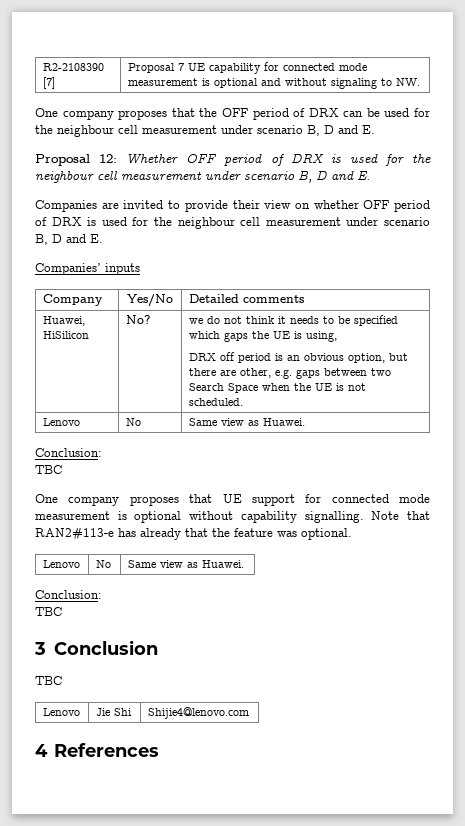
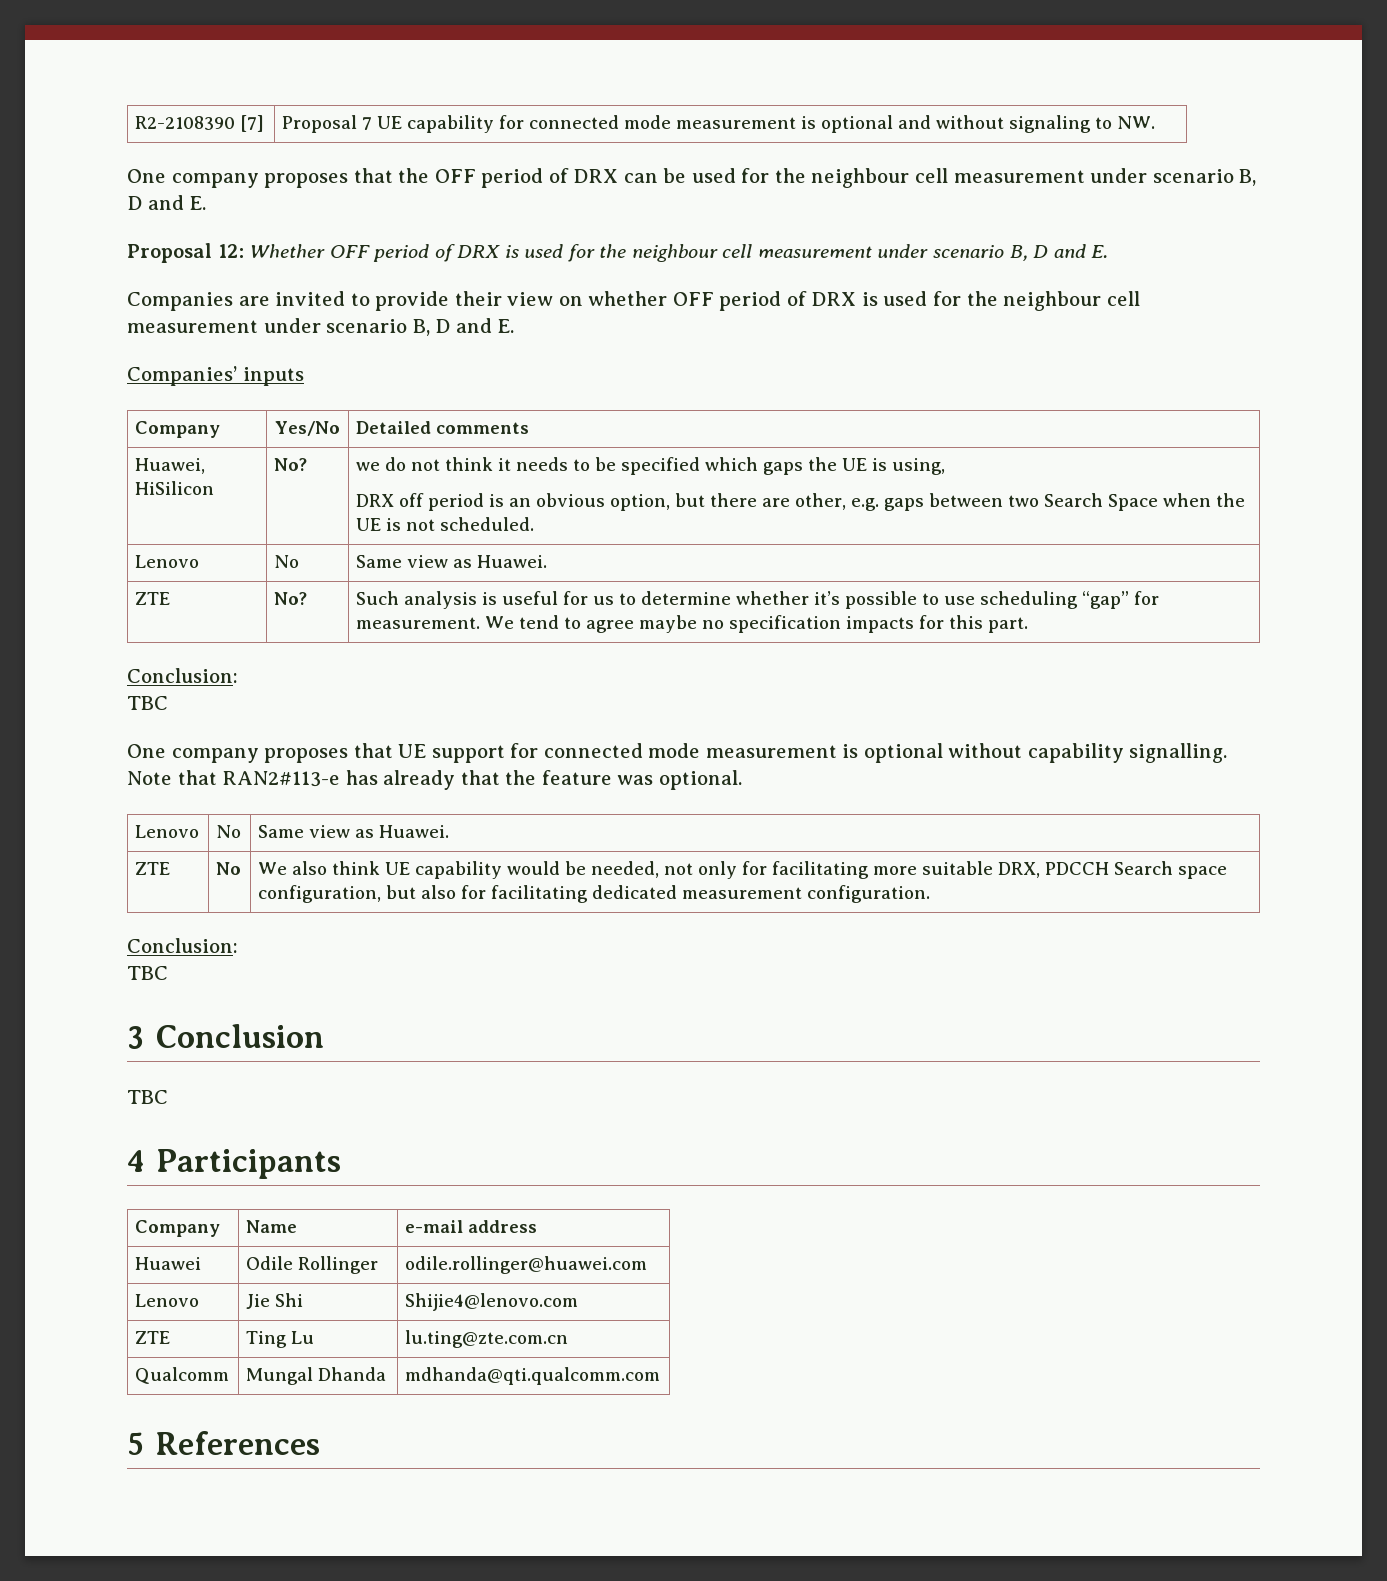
+ ZTE | No? | Such analysis is useful for us to determine whether it’s possible to use scheduling “gap” for measurement. We tend to agree maybe no specification impacts for this part.
+ ZTE | No | We also think UE capability would be needed, not only for facilitating more suitable DRX, PDCCH Search space configuration, but also for facilitating dedicated measurement configuration.
+ 4 Participants
+ Company | Name | e-mail address
+ Huawei | Odile Rollinger | odile.rollinger@huawei.com
  Lenovo | Jie Shi | Shijie4@lenovo.com
- 4 References
+ ZTE | Ting Lu | lu.ting@zte.com.cn
+ Qualcomm | Mungal Dhanda | mdhanda@qti.qualcomm.com
+ 5 References

